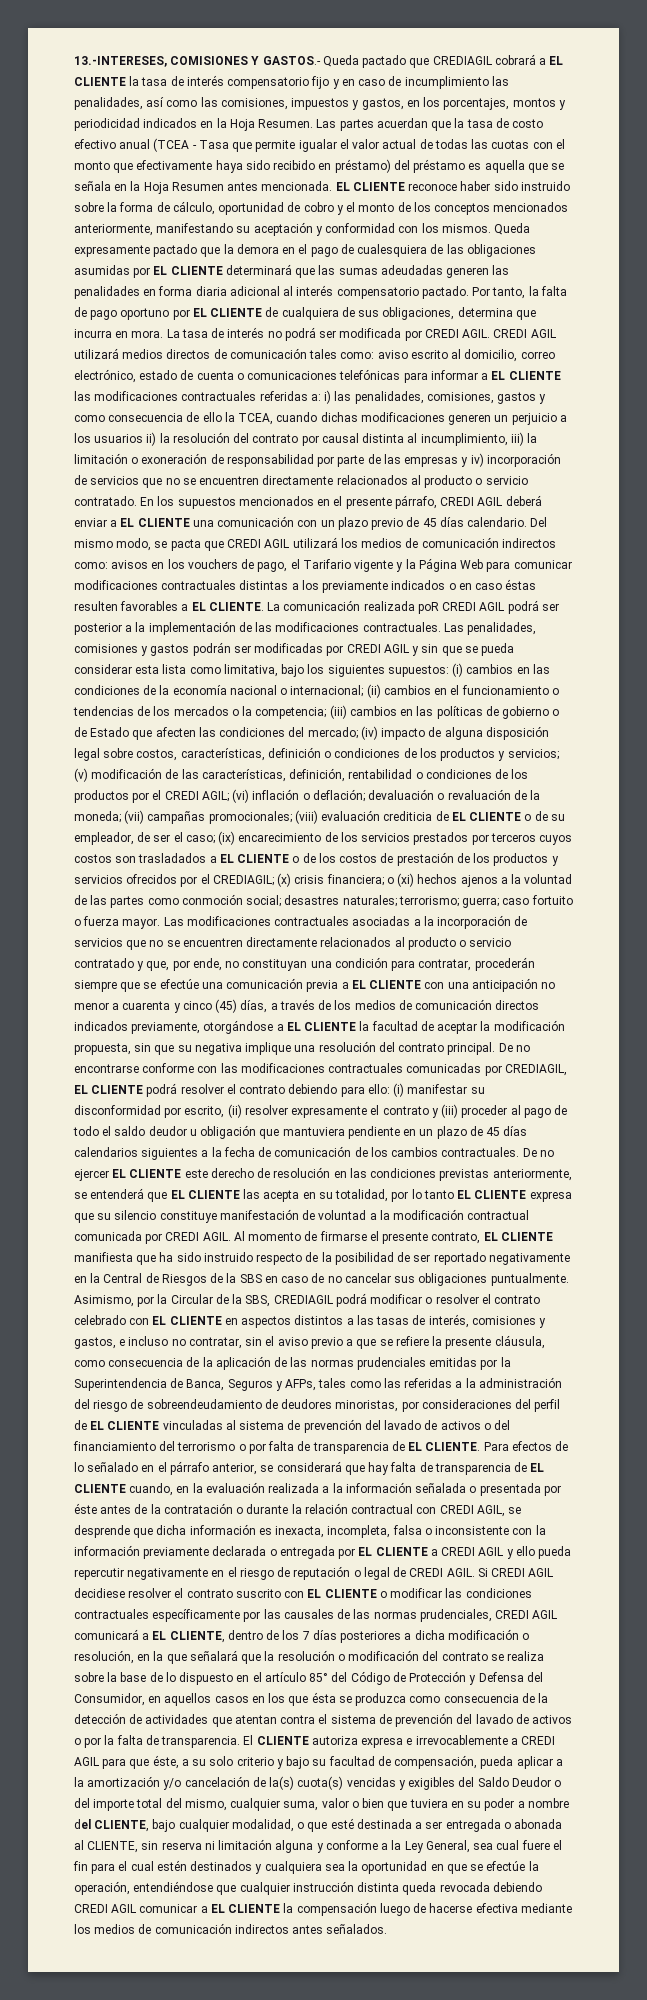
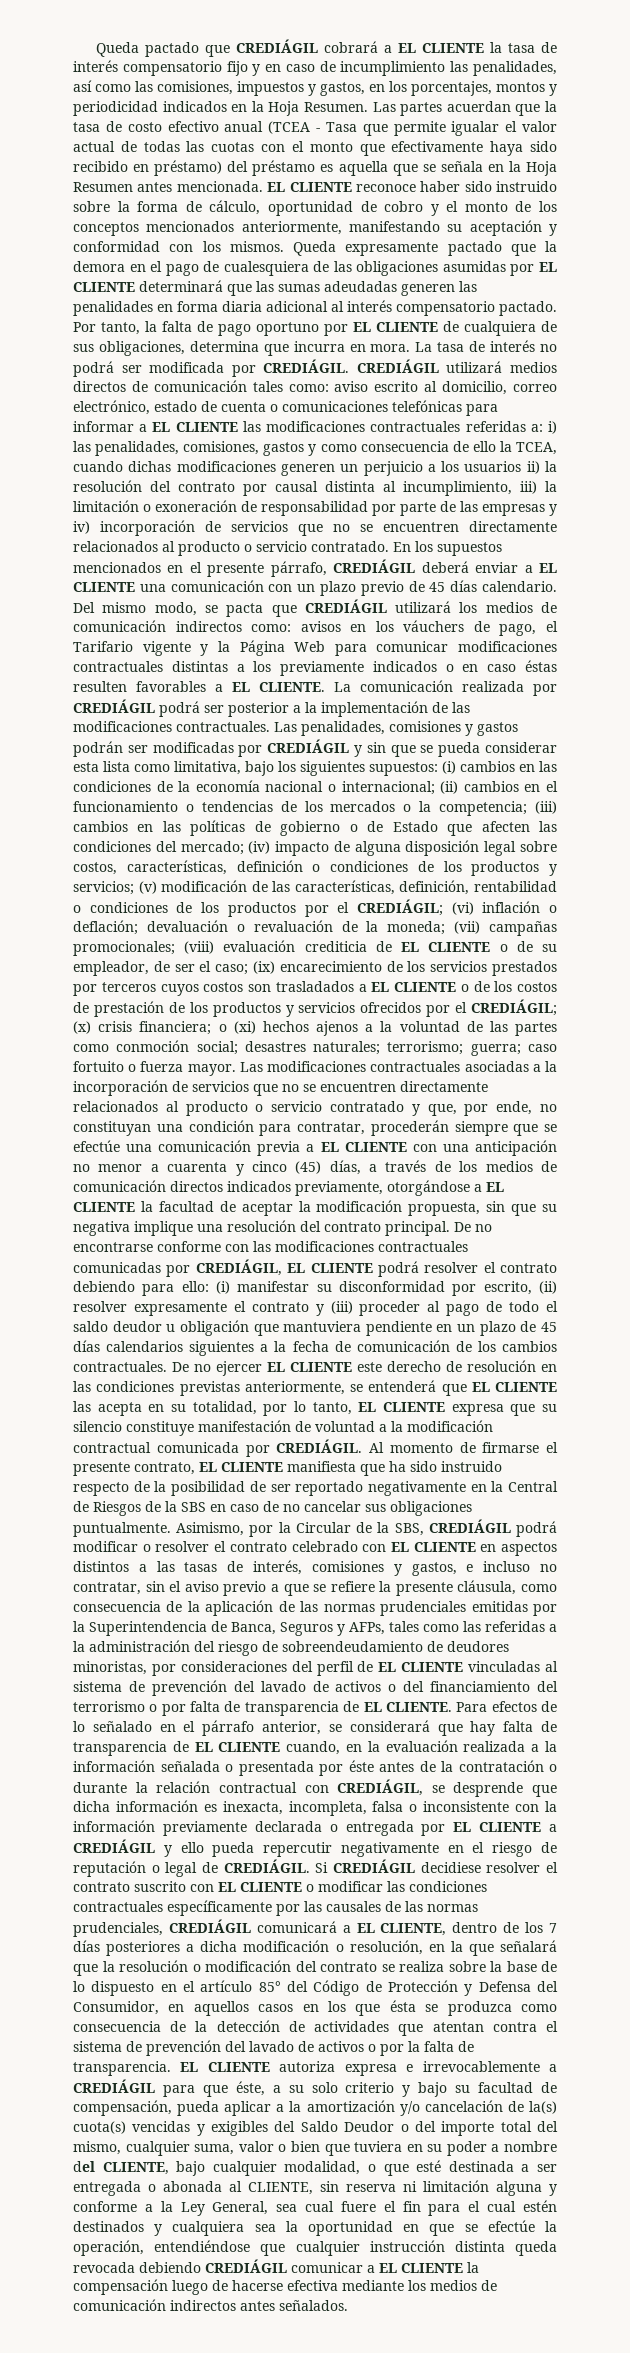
- 13.-INTERESES, COMISIONES Y GASTOS.- Queda pactado que CREDIAGIL cobrará a EL CLIENTE la tasa de interés compensatorio fijo y en caso de incumplimiento las penalidades, así como las comisiones, impuestos y gastos, en los porcentajes, montos y periodicidad indicados en la Hoja Resumen.
+ Queda pactado que CREDIÁGIL cobrará a EL CLIENTE la tasa de interés compensatorio fijo y en caso de incumplimiento las penalidades, así como las comisiones, impuestos y gastos, en los porcentajes, montos y periodicidad indicados en la Hoja Resumen.
- La tasa de interés no podrá ser modificada por CREDI AGIL. CREDI AGIL utilizará medios directos de comunicación tales como:
+ La tasa de interés no podrá ser modificada por CREDIÁGIL. CREDIÁGIL utilizará medios directos de comunicación tales como:
- En los supuestos mencionados en el presente párrafo, CREDI AGIL deberá enviar a EL CLIENTE una comunicación con un plazo previo de 45 días calendario.
+ En los supuestos mencionados en el presente párrafo, CREDIÁGIL deberá enviar a EL CLIENTE una comunicación con un plazo previo de 45 días calendario.
- Del mismo modo, se pacta que CREDI AGIL utilizará los medios de comunicación indirectos como: avisos en los vouchers de pago, el Tarifario vigente y la Página Web para comunicar modificaciones contractuales distintas a los previamente indicados o en caso éstas resulten favorables a EL CLIENTE.
+ Del mismo modo, se pacta que CREDIÁGIL utilizará los medios de comunicación indirectos como: avisos en los váuchers de pago, el Tarifario vigente y la Página Web para comunicar modificaciones contractuales distintas a los previamente indicados o en caso éstas resulten favorables a EL CLIENTE.
- La comunicación realizada poR CREDI AGIL podrá ser posterior a la implementación de las modificaciones contractuales.
+ La comunicación realizada por CREDIÁGIL podrá ser posterior a la implementación de las modificaciones contractuales.
- Las penalidades, comisiones y gastos podrán ser modificadas por CREDI AGIL y sin que se pueda considerar esta lista como limitativa, bajo los siguientes supuestos:
+ Las penalidades, comisiones y gastos podrán ser modificadas por CREDIÁGIL y sin que se pueda considerar esta lista como limitativa, bajo los siguientes supuestos:
- (v) modificación de las características, definición, rentabilidad o condiciones de los productos por el CREDI AGIL;
+ (v) modificación de las características, definición, rentabilidad o condiciones de los productos por el CREDIÁGIL;
- (ix) encarecimiento de los servicios prestados por terceros cuyos costos son trasladados a EL CLIENTE o de los costos de prestación de los productos y servicios ofrecidos por el CREDIAGIL;
+ (ix) encarecimiento de los servicios prestados por terceros cuyos costos son trasladados a EL CLIENTE o de los costos de prestación de los productos y servicios ofrecidos por el CREDIÁGIL;
- De no encontrarse conforme con las modificaciones contractuales comunicadas por CREDIAGIL, EL CLIENTE podrá resolver el contrato debiendo para ello:
+ De no encontrarse conforme con las modificaciones contractuales comunicadas por CREDIÁGIL, EL CLIENTE podrá resolver el contrato debiendo para ello:
- De no ejercer EL CLIENTE este derecho de resolución en las condiciones previstas anteriormente, se entenderá que EL CLIENTE las acepta en su totalidad, por lo tanto EL CLIENTE expresa que su silencio constituye manifestación de voluntad a la modificación contractual comunicada por CREDI AGIL.
+ De no ejercer EL CLIENTE este derecho de resolución en las condiciones previstas anteriormente, se entenderá que EL CLIENTE las acepta en su totalidad, por lo tanto, EL CLIENTE expresa que su silencio constituye manifestación de voluntad a la modificación contractual comunicada por CREDIÁGIL.
- Asimismo, por la Circular de la SBS, CREDIAGIL podrá modificar o resolver el contrato celebrado con EL CLIENTE en aspectos distintos a las tasas de interés, comisiones y gastos, e incluso no contratar, sin el aviso previo a que se refiere la presente cláusula, como consecuencia de la aplicación de las normas prudenciales emitidas por la Superintendencia de Banca, Seguros y AFPs, tales como las referidas a la administración del riesgo de sobreendeudamiento de deudores minoristas, por consideraciones del perfil de EL CLIENTE vinculadas al sistema de prevención del lavado de activos o del financiamiento del terrorismo o por falta de transparencia de EL CLIENTE.
+ Asimismo, por la Circular de la SBS, CREDIÁGIL podrá modificar o resolver el contrato celebrado con EL CLIENTE en aspectos distintos a las tasas de interés, comisiones y gastos, e incluso no contratar, sin el aviso previo a que se refiere la presente cláusula, como consecuencia de la aplicación de las normas prudenciales emitidas por la Superintendencia de Banca, Seguros y AFPs, tales como las referidas a la administración del riesgo de sobreendeudamiento de deudores minoristas, por consideraciones del perfil de EL CLIENTE vinculadas al sistema de prevención del lavado de activos o del financiamiento del terrorismo o por falta de transparencia de EL CLIENTE.
- Para efectos de lo señalado en el párrafo anterior, se considerará que hay falta de transparencia de EL CLIENTE cuando, en la evaluación realizada a la información señalada o presentada por éste antes de la contratación o durante la relación contractual con CREDI AGIL, se desprende que dicha información es inexacta, incompleta, falsa o inconsistente con la información previamente declarada o entregada por EL CLIENTE a CREDI AGIL y ello pueda repercutir negativamente en el riesgo de reputación o legal de CREDI AGIL. Si CREDI AGIL decidiese resolver el contrato suscrito con EL CLIENTE o modificar las condiciones contractuales específicamente por las causales de las normas prudenciales, CREDI AGIL comunicará a EL CLIENTE, dentro de los 7 días posteriores a dicha modificación o resolución, en la que señalará que la resolución o modificación del contrato se realiza sobre la base de lo dispuesto en el artículo 85° del Código de Protección y Defensa del Consumidor, en aquellos casos en los que ésta se produzca como consecuencia de la detección de actividades que atentan contra el sistema de prevención del lavado de activos o por la falta de transparencia.
+ Para efectos de lo señalado en el párrafo anterior, se considerará que hay falta de transparencia de EL CLIENTE cuando, en la evaluación realizada a la información señalada o presentada por éste antes de la contratación o durante la relación contractual con CREDIÁGIL, se desprende que dicha información es inexacta, incompleta, falsa o inconsistente con la información previamente declarada o entregada por EL CLIENTE a CREDIÁGIL y ello pueda repercutir negativamente en el riesgo de reputación o legal de CREDIÁGIL. Si CREDIÁGIL decidiese resolver el contrato suscrito con EL CLIENTE o modificar las condiciones contractuales específicamente por las causales de las normas prudenciales, CREDIÁGIL comunicará a EL CLIENTE, dentro de los 7 días posteriores a dicha modificación o resolución, en la que señalará que la resolución o modificación del contrato se realiza sobre la base de lo dispuesto en el artículo 85° del Código de Protección y Defensa del Consumidor, en aquellos casos en los que ésta se produzca como consecuencia de la detección de actividades que atentan contra el sistema de prevención del lavado de activos o por la falta de transparencia.
- El CLIENTE autoriza expresa e irrevocablemente a CREDI AGIL para que éste, a su solo criterio y bajo su facultad de compensación, pueda aplicar a la amortización y/o cancelación de la(s) cuota(s) vencidas y exigibles del Saldo Deudor o del importe total del mismo, cualquier suma, valor o bien que tuviera en su poder a nombre del CLIENTE, bajo cualquier modalidad, o que esté destinada a ser entregada o abonada al CLIENTE, sin reserva ni limitación alguna y conforme a la Ley General, sea cual fuere el fin para el cual estén destinados y cualquiera sea la oportunidad en que se efectúe la operación, entendiéndose que cualquier instrucción distinta queda revocada debiendo CREDI AGIL comunicar a EL CLIENTE la compensación luego de hacerse efectiva mediante los medios de comunicación indirectos antes señalados.
+ EL CLIENTE autoriza expresa e irrevocablemente a CREDIÁGIL para que éste, a su solo criterio y bajo su facultad de compensación, pueda aplicar a la amortización y/o cancelación de la(s) cuota(s) vencidas y exigibles del Saldo Deudor o del importe total del mismo, cualquier suma, valor o bien que tuviera en su poder a nombre del CLIENTE, bajo cualquier modalidad, o que esté destinada a ser entregada o abonada al CLIENTE, sin reserva ni limitación alguna y conforme a la Ley General, sea cual fuere el fin para el cual estén destinados y cualquiera sea la oportunidad en que se efectúe la operación, entendiéndose que cualquier instrucción distinta queda revocada debiendo CREDIÁGIL comunicar a EL CLIENTE la compensación luego de hacerse efectiva mediante los medios de comunicación indirectos antes señalados.

